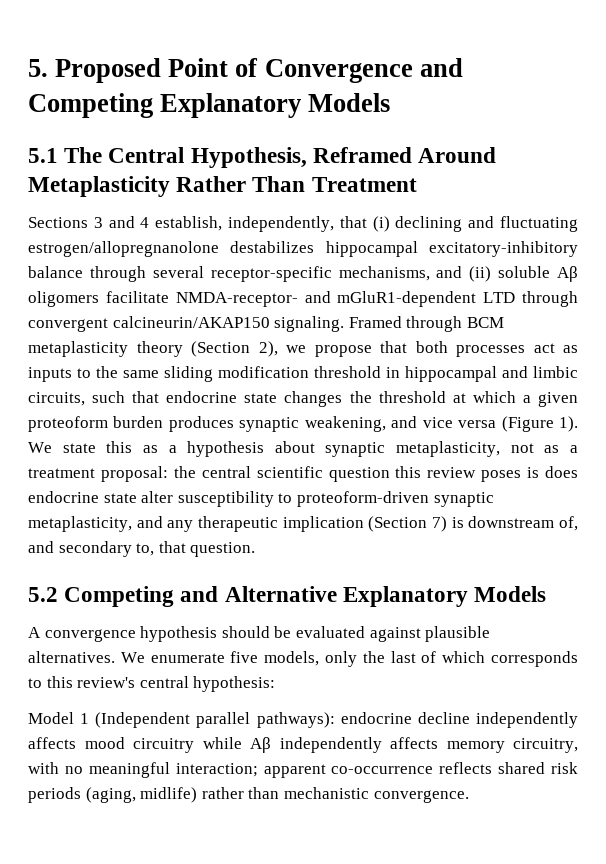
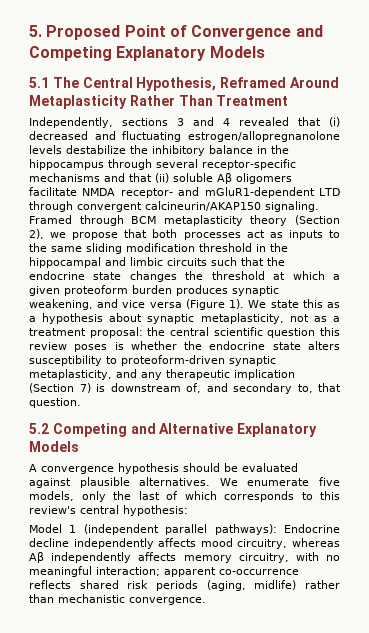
- Sections 3 and 4 establish, independently, that (i) declining and fluctuating estrogen/allopregnanolone destabilizes hippocampal excitatory-inhibitory balance through several receptor-specific mechanisms, and (ii) soluble Aβ oligomers facilitate NMDA-receptor- and mGluR1-dependent LTD through convergent calcineurin/AKAP150 signaling.
+ Independently, sections 3 and 4 revealed that (i) decreased and fluctuating estrogen/allopregnanolone levels destabilize the inhibitory balance in the hippocampus through several receptor-specific mechanisms and that (ii) soluble Aβ oligomers facilitate NMDA receptor- and mGluR1-dependent LTD through convergent calcineurin/AKAP150 signaling.
- Framed through BCM metaplasticity theory (Section 2), we propose that both processes act as inputs to the same sliding modification threshold in hippocampal and limbic circuits, such that endocrine state changes the threshold at which a given proteoform burden produces synaptic weakening, and vice versa (Figure 1).
+ Framed through BCM metaplasticity theory (Section 2), we propose that both processes act as inputs to the same sliding modification threshold in the hippocampal and limbic circuits such that the endocrine state changes the threshold at which a given proteoform burden produces synaptic weakening, and vice versa (Figure 1).
- We state this as a hypothesis about synaptic metaplasticity, not as a treatment proposal: the central scientific question this review poses is does endocrine state alter susceptibility to proteoform-driven synaptic metaplasticity, and any therapeutic implication (Section 7) is downstream of, and secondary to, that question.
+ We state this as a hypothesis about synaptic metaplasticity, not as a treatment proposal: the central scientific question this review poses is whether the endocrine state alters susceptibility to proteoform-driven synaptic metaplasticity, and any therapeutic implication (Section 7) is downstream of, and secondary to, that question.
- Model 1 (Independent parallel pathways): endocrine decline independently affects mood circuitry while Aβ independently affects memory circuitry, with no meaningful interaction; apparent co-occurrence reflects shared risk periods (aging, midlife) rather than mechanistic convergence.
+ Model 1 (independent parallel pathways): Endocrine decline independently affects mood circuitry, whereas Aβ independently affects memory circuitry, with no meaningful interaction; apparent co-occurrence reflects shared risk periods (aging, midlife) rather than mechanistic convergence.

